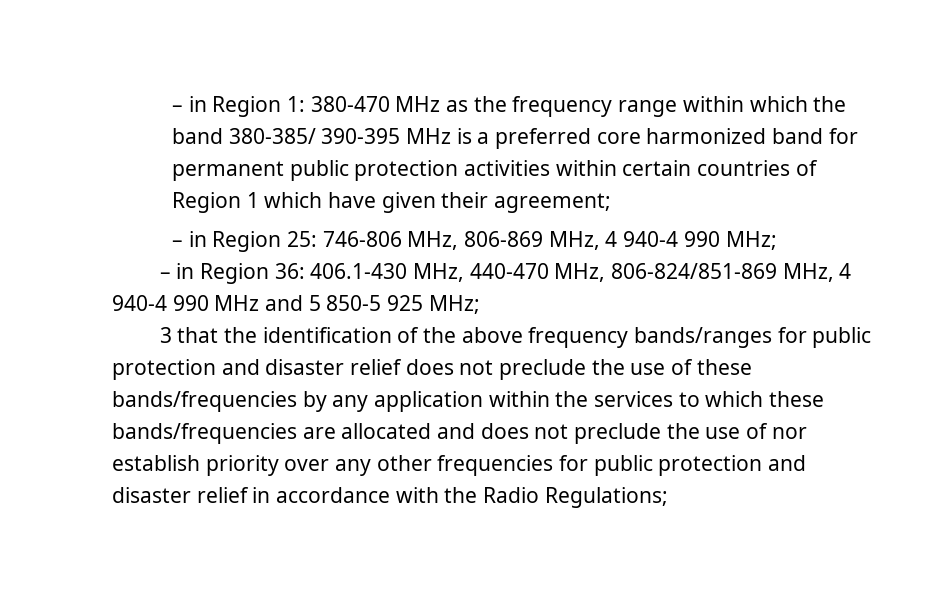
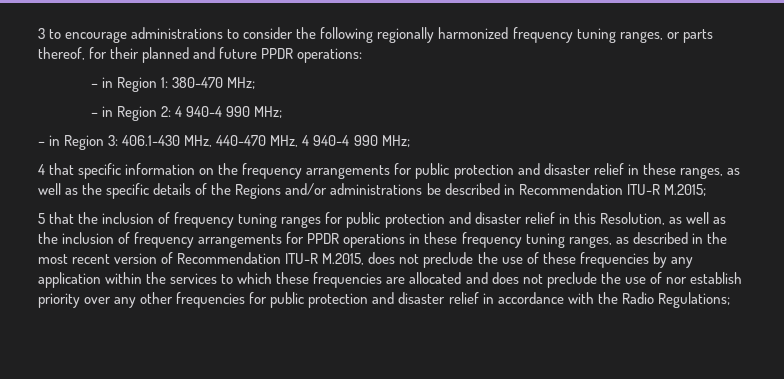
+ 3 to encourage administrations to consider the following regionally harmonized frequency tuning ranges, or parts thereof, for their planned and future PPDR operations:
- – in Region 1: 380-470 MHz as the frequency range within which the band 380-385/ 390-395 MHz is a preferred core harmonized band for permanent public protection activities within certain countries of Region 1 which have given their agreement;
- – in Region 25: 746-806 MHz, 806-869 MHz, 4 940-4 990 MHz;
+ – in Region 1: 380-470 MHz;
+ – in Region 2: 4 940-4 990 MHz;
- – in Region 36: 406.1-430 MHz, 440-470 MHz, 806-824/851-869 MHz, 4 940-4 990 MHz and 5 850-5 925 MHz;
- 3 that the identification of the above frequency bands/ranges for public protection and disaster relief does not preclude the use of these bands/frequencies by any application within the services to which these bands/frequencies are allocated and does not preclude the use of nor establish priority over any other frequencies for public protection and disaster relief in accordance with the Radio Regulations;
+ – in Region 3: 406.1-430 MHz, 440-470 MHz, 4 940-4 990 MHz;
+ 4 that specific information on the frequency arrangements for public protection and disaster relief in these ranges, as well as the specific details of the Regions and/or administrations be described in Recommendation ITU-R M.2015;
+ 5 that the inclusion of frequency tuning ranges for public protection and disaster relief in this Resolution, as well as the inclusion of frequency arrangements for PPDR operations in these frequency tuning ranges, as described in the most recent version of Recommendation ITU-R M.2015, does not preclude the use of these frequencies by any application within the services to which these frequencies are allocated and does not preclude the use of nor establish priority over any other frequencies for public protection and disaster relief in accordance with the Radio Regulations;

